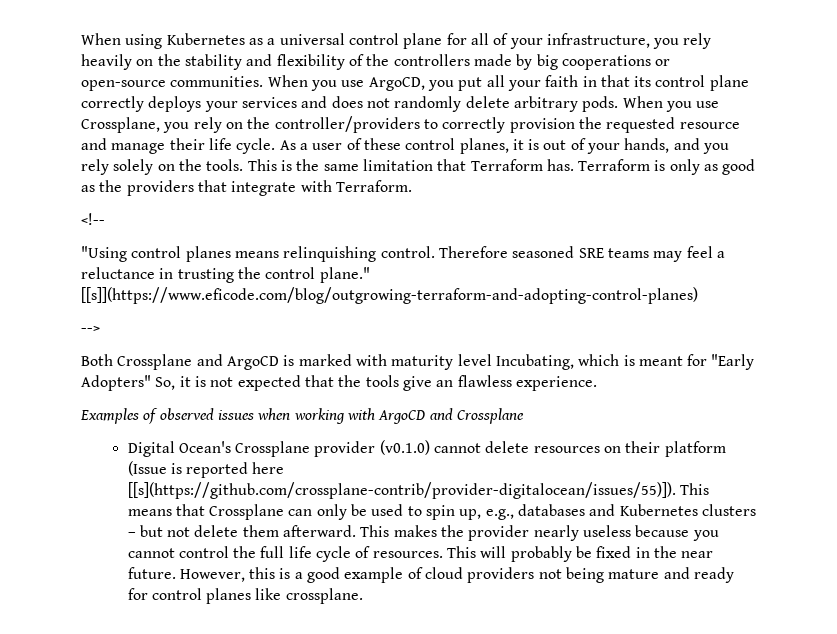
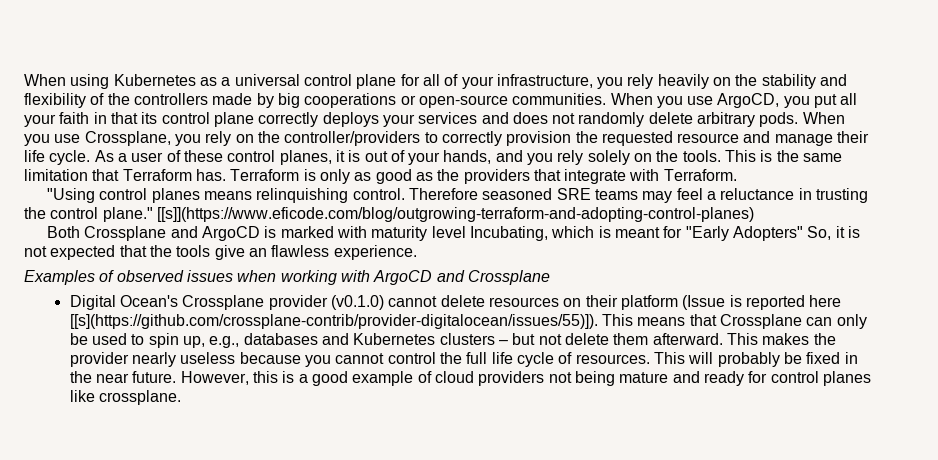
- <!--
- -->

